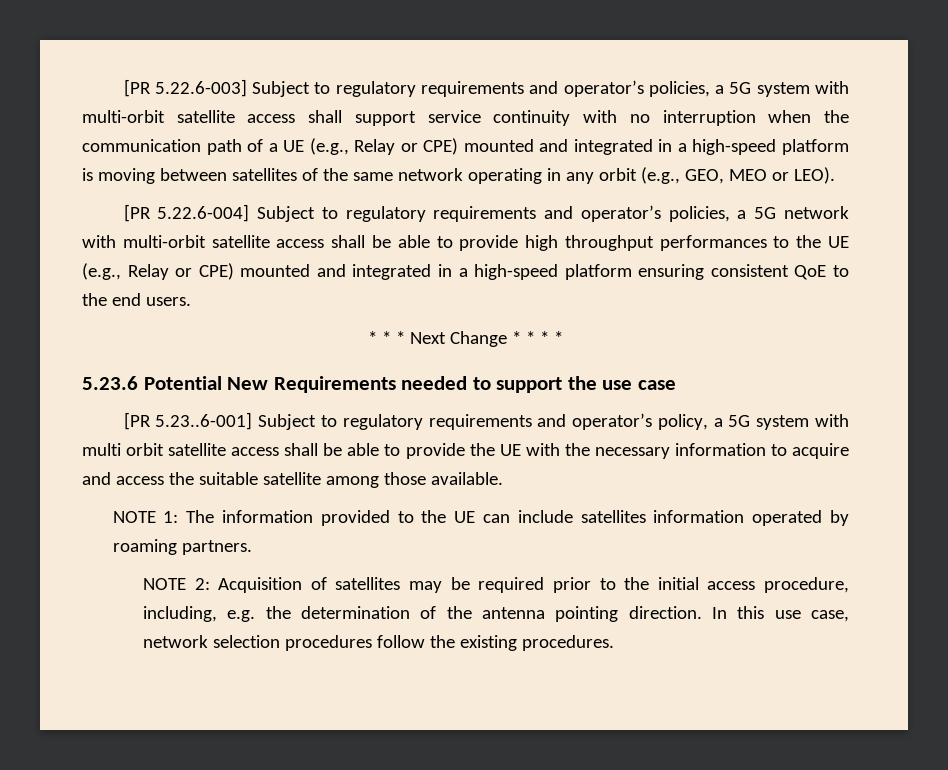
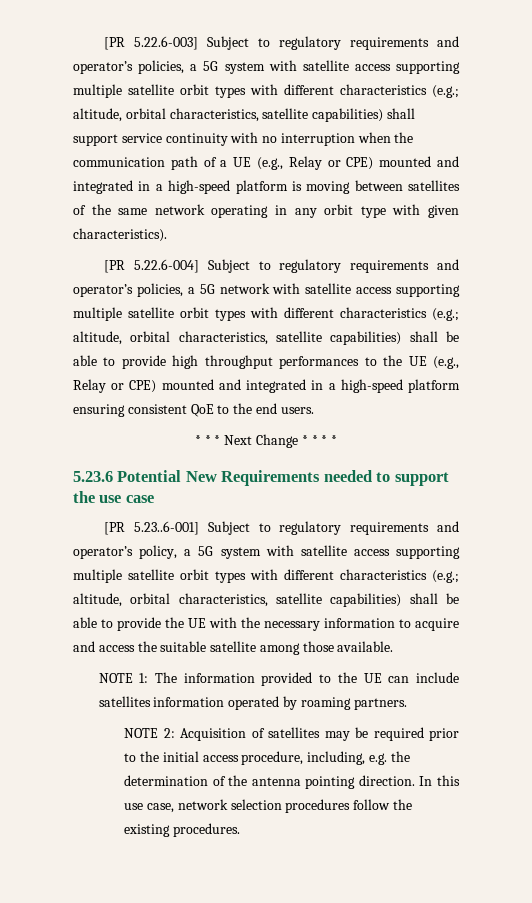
- [PR 5.22.6-003] Subject to regulatory requirements and operator’s policies, a 5G system with multi-orbit satellite access shall support service continuity with no interruption when the communication path of a UE (e.g., Relay or CPE) mounted and integrated in a high-speed platform is moving between satellites of the same network operating in any orbit (e.g., GEO, MEO or LEO).
+ [PR 5.22.6-003] Subject to regulatory requirements and operator’s policies, a 5G system with satellite access supporting multiple satellite orbit types with different characteristics (e.g.; altitude, orbital characteristics, satellite capabilities) shall support service continuity with no interruption when the communication path of a UE (e.g., Relay or CPE) mounted and integrated in a high-speed platform is moving between satellites of the same network operating in any orbit type with given characteristics).
- [PR 5.22.6-004] Subject to regulatory requirements and operator’s policies, a 5G network with multi-orbit satellite access shall be able to provide high throughput performances to the UE (e.g., Relay or CPE) mounted and integrated in a high-speed platform ensuring consistent QoE to the end users.
+ [PR 5.22.6-004] Subject to regulatory requirements and operator’s policies, a 5G network with satellite access supporting multiple satellite orbit types with different characteristics (e.g.; altitude, orbital characteristics, satellite capabilities) shall be able to provide high throughput performances to the UE (e.g., Relay or CPE) mounted and integrated in a high-speed platform ensuring consistent QoE to the end users.
- [PR 5.23..6-001] Subject to regulatory requirements and operator’s policy, a 5G system with multi orbit satellite access shall be able to provide the UE with the necessary information to acquire and access the suitable satellite among those available.
+ [PR 5.23..6-001] Subject to regulatory requirements and operator’s policy, a 5G system with satellite access supporting multiple satellite orbit types with different characteristics (e.g.; altitude, orbital characteristics, satellite capabilities) shall be able to provide the UE with the necessary information to acquire and access the suitable satellite among those available.

